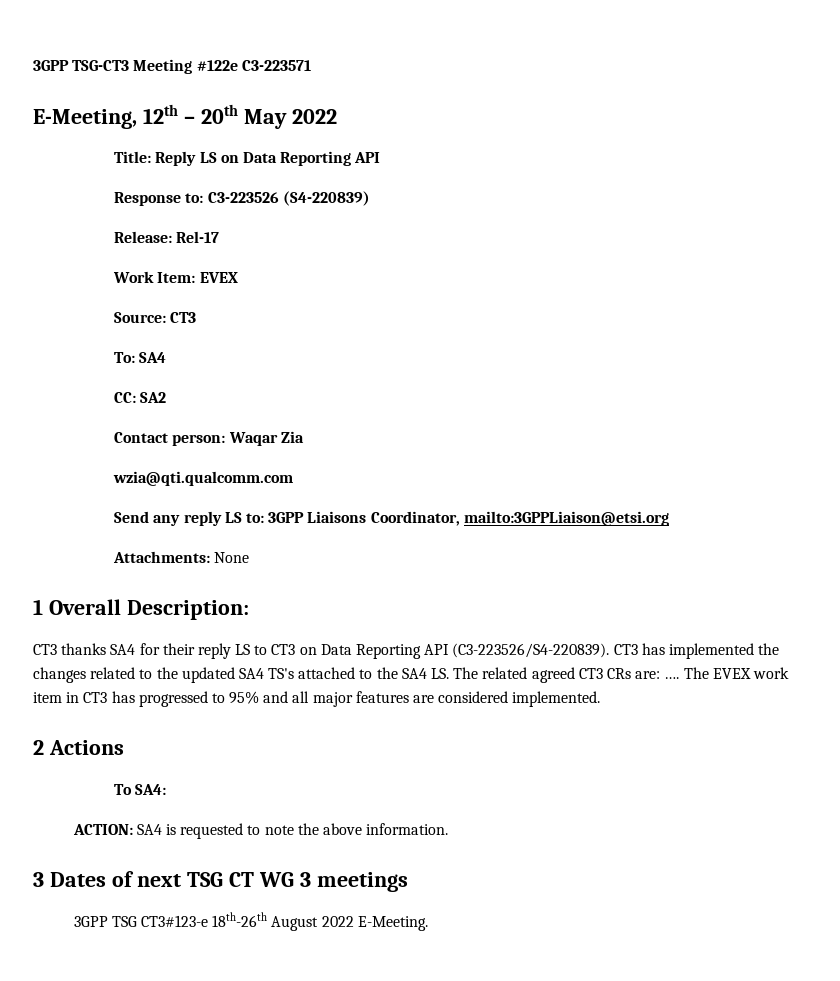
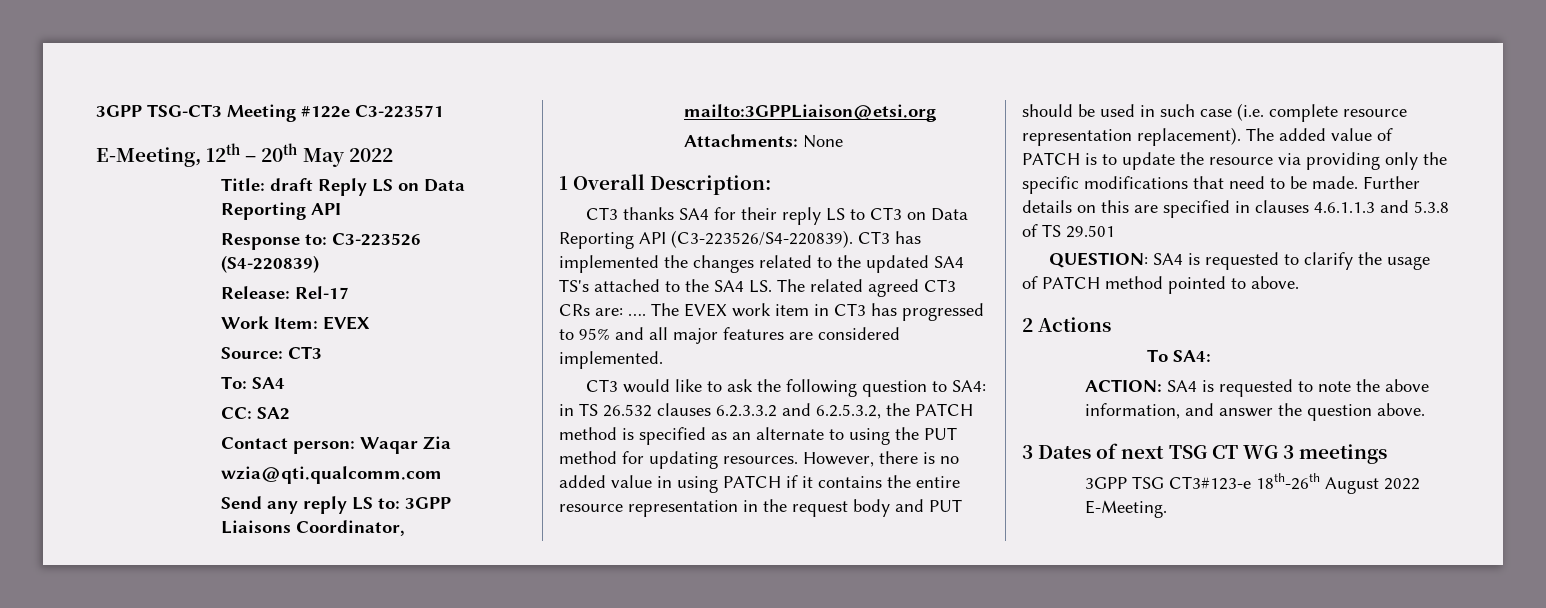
- Title: Reply LS on Data Reporting API
+ Title: draft Reply LS on Data Reporting API
+ CT3 would like to ask the following question to SA4: in TS 26.532 clauses 6.2.3.3.2 and 6.2.5.3.2, the PATCH method is specified as an alternate to using the PUT method for updating resources. However, there is no added value in using PATCH if it contains the entire resource representation in the request body and PUT should be used in such case (i.e. complete resource representation replacement). The added value of PATCH is to update the resource via providing only the specific modifications that need to be made. Further details on this are specified in clauses 4.6.1.1.3 and 5.3.8 of TS 29.501
+ QUESTION: SA4 is requested to clarify the usage of PATCH method pointed to above.
- ACTION: SA4 is requested to note the above information.
+ ACTION: SA4 is requested to note the above information, and answer the question above.

